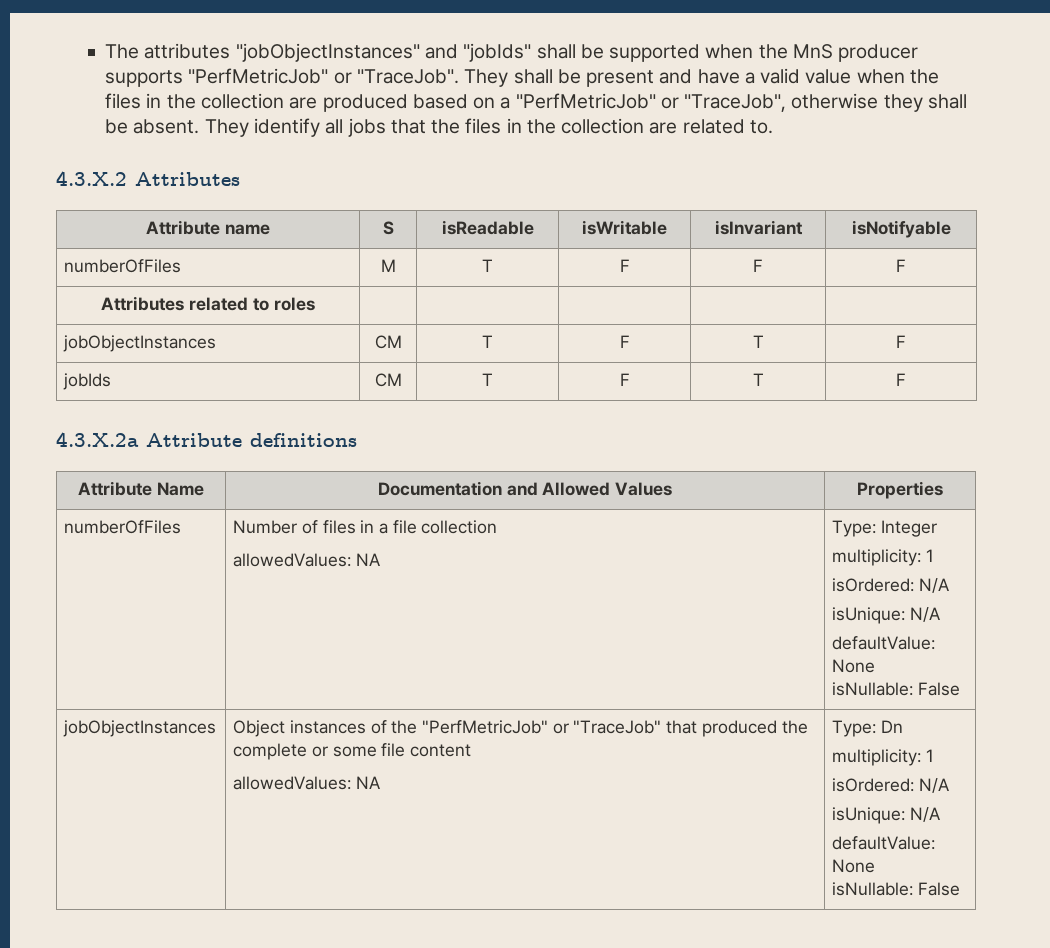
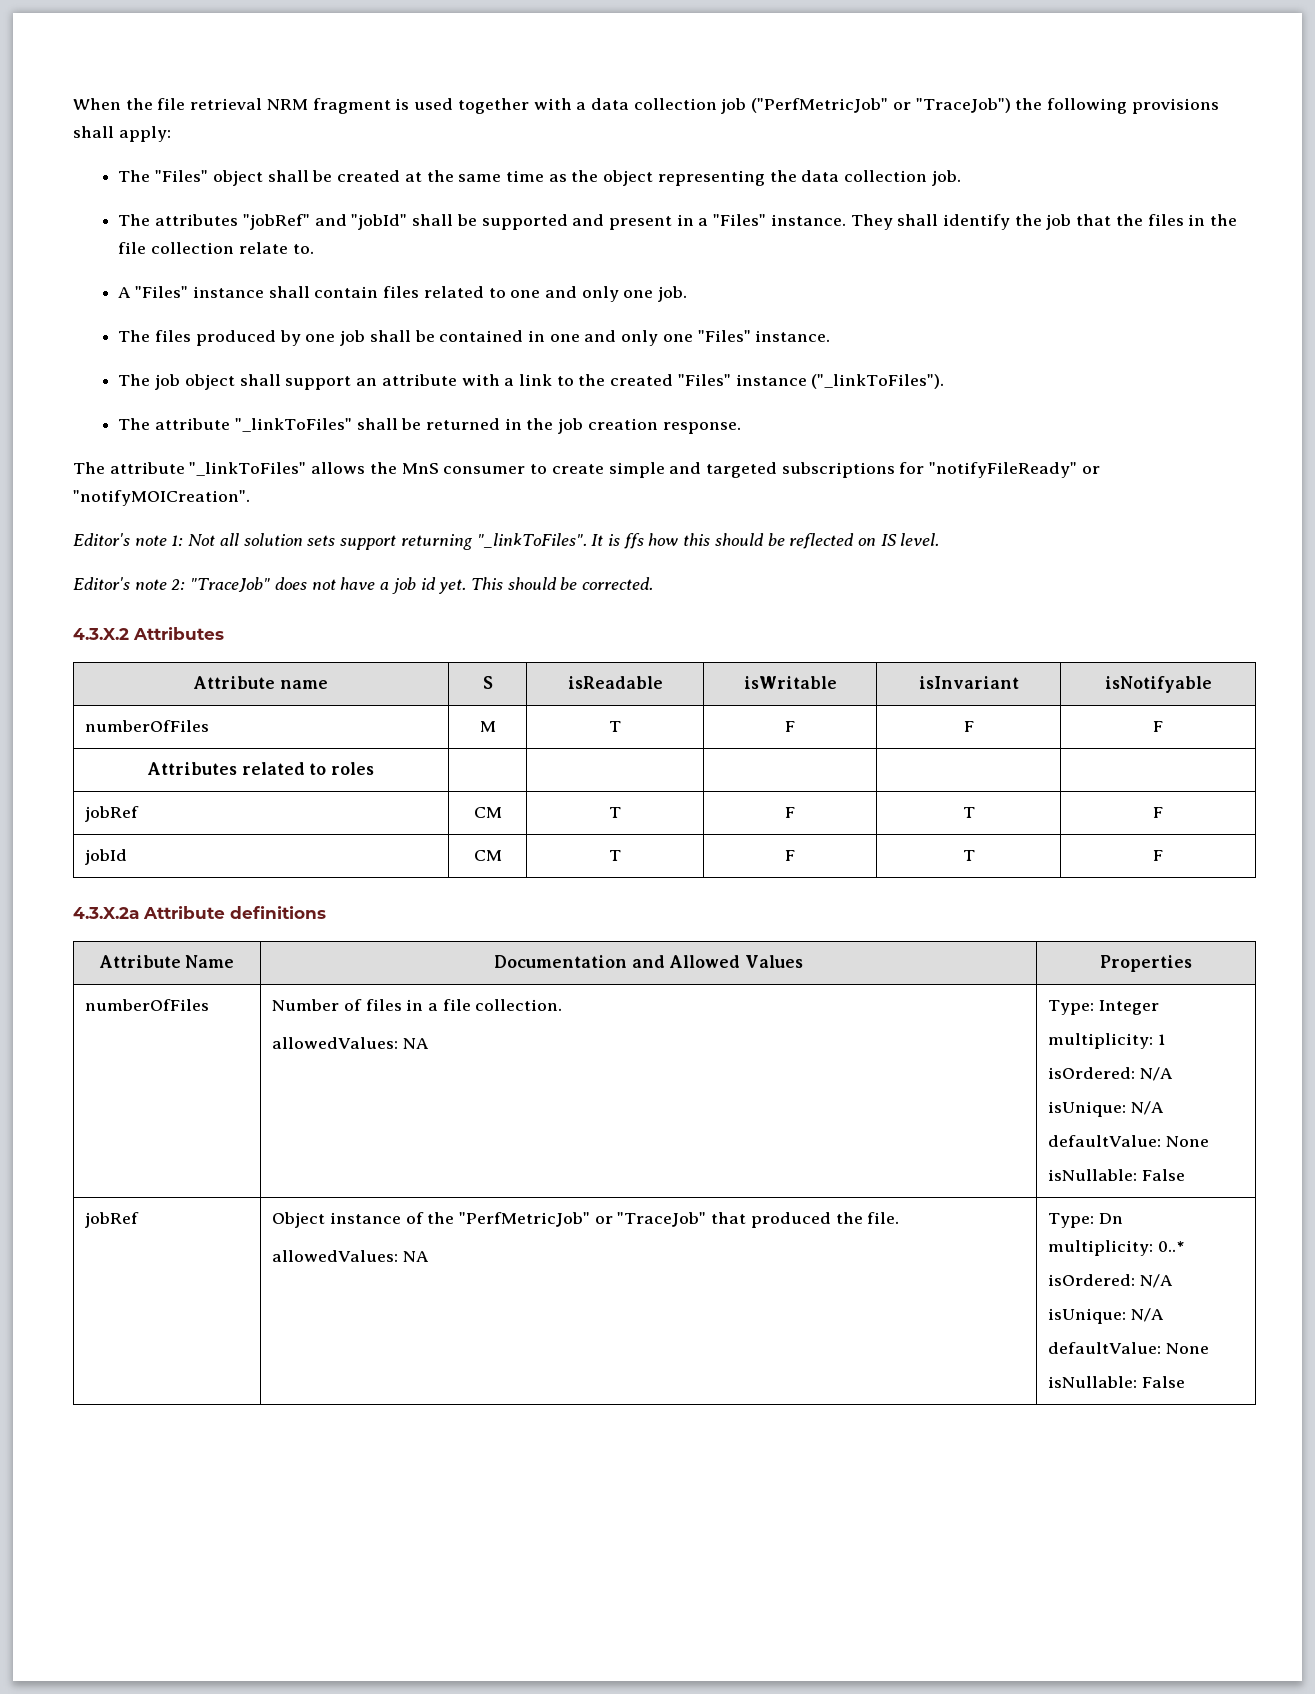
- The attributes "jobObjectInstances" and "jobIds" shall be supported when the MnS producer supports "PerfMetricJob" or "TraceJob". They shall be present and have a valid value when the files in the collection are produced based on a "PerfMetricJob" or "TraceJob", otherwise they shall be absent. They identify all jobs that the files in the collection are related to.
+ When the file retrieval NRM fragment is used together with a data collection job ("PerfMetricJob" or "TraceJob") the following provisions shall apply:
+ The "Files" object shall be created at the same time as the object representing the data collection job.
+ The attributes "jobRef" and "jobId" shall be supported and present in a "Files" instance. They shall identify the job that the files in the file collection relate to.
+ A "Files" instance shall contain files related to one and only one job.
+ The files produced by one job shall be contained in one and only one "Files" instance.
+ The job object shall support an attribute with a link to the created "Files" instance ("_linkToFiles").
+ The attribute "_linkToFiles" shall be returned in the job creation response.
+ The attribute "_linkToFiles" allows the MnS consumer to create simple and targeted subscriptions for "notifyFileReady" or "notifyMOICreation".
+ Editor's note 1: Not all solution sets support returning "_linkToFiles". It is ffs how this should be reflected on IS level.
+ Editor's note 2: "TraceJob" does not have a job id yet. This should be corrected.
- jobObjectInstances | CM | T | F | T | F
- jobIds | CM | T | F | T | F
+ jobRef | CM | T | F | T | F
+ jobId | CM | T | F | T | F
- numberOfFiles | Number of files in a file collection
+ numberOfFiles | Number of files in a file collection.
- jobObjectInstances | Object instances of the "PerfMetricJob" or "TraceJob" that produced the complete or some file content
+ jobRef | Object instance of the "PerfMetricJob" or "TraceJob" that produced the file.
  allowedValues: NA | Type: Dn
- multiplicity: 1
+ multiplicity: 0..*

